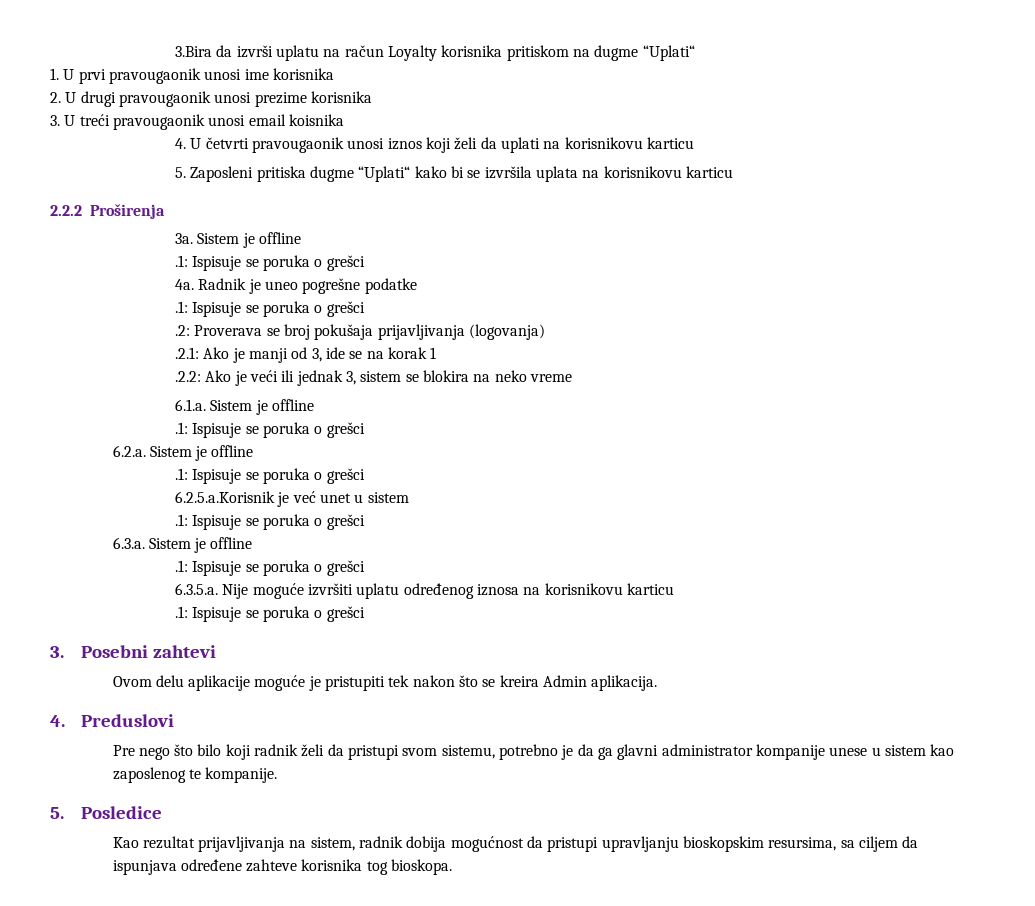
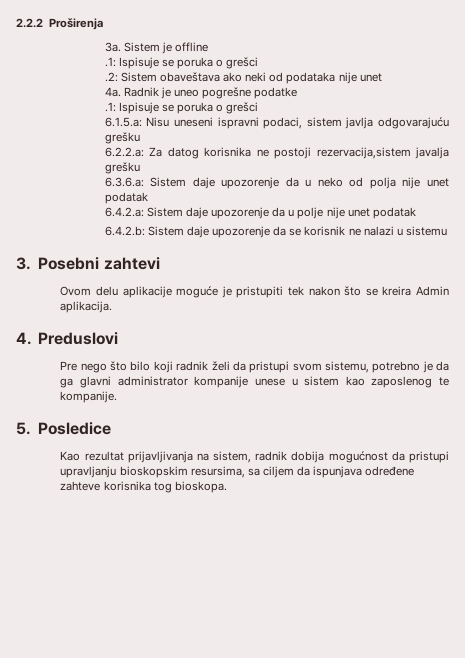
- 3.Bira da izvrši uplatu na račun Loyalty korisnika pritiskom na dugme “Uplati“
- 1. U prvi pravougaonik unosi ime korisnika
- 2. U drugi pravougaonik unosi prezime korisnika
- 3. U treći pravougaonik unosi email koisnika
- 4. U četvrti pravougaonik unosi iznos koji želi da uplati na korisnikovu karticu
- 5. Zaposleni pritiska dugme “Uplati“ kako bi se izvršila uplata na korisnikovu karticu
+ .2: Sistem obaveštava ako neki od podataka nije unet
- .2: Proverava se broj pokušaja prijavljivanja (logovanja)
- .2.1: Ako je manji od 3, ide se na korak 1
- .2.2: Ako je veći ili jednak 3, sistem se blokira na neko vreme
- 6.1.a. Sistem je offline
- .1: Ispisuje se poruka o grešci
- 6.2.a. Sistem je offline
- .1: Ispisuje se poruka o grešci
- 6.2.5.a.Korisnik je već unet u sistem
- .1: Ispisuje se poruka o grešci
- 6.3.a. Sistem je offline
- .1: Ispisuje se poruka o grešci
- 6.3.5.a. Nije moguće izvršiti uplatu određenog iznosa na korisnikovu karticu
- .1: Ispisuje se poruka o grešci
+ 6.1.5.a: Nisu uneseni ispravni podaci, sistem javlja odgovarajuću grešku
+ 6.2.2.a: Za datog korisnika ne postoji rezervacija,sistem javalja grešku
+ 6.3.6.a: Sistem daje upozorenje da u neko od polja nije unet podatak
+ 6.4.2.a: Sistem daje upozorenje da u polje nije unet podatak
+ 6.4.2.b: Sistem daje upozorenje da se korisnik ne nalazi u sistemu

